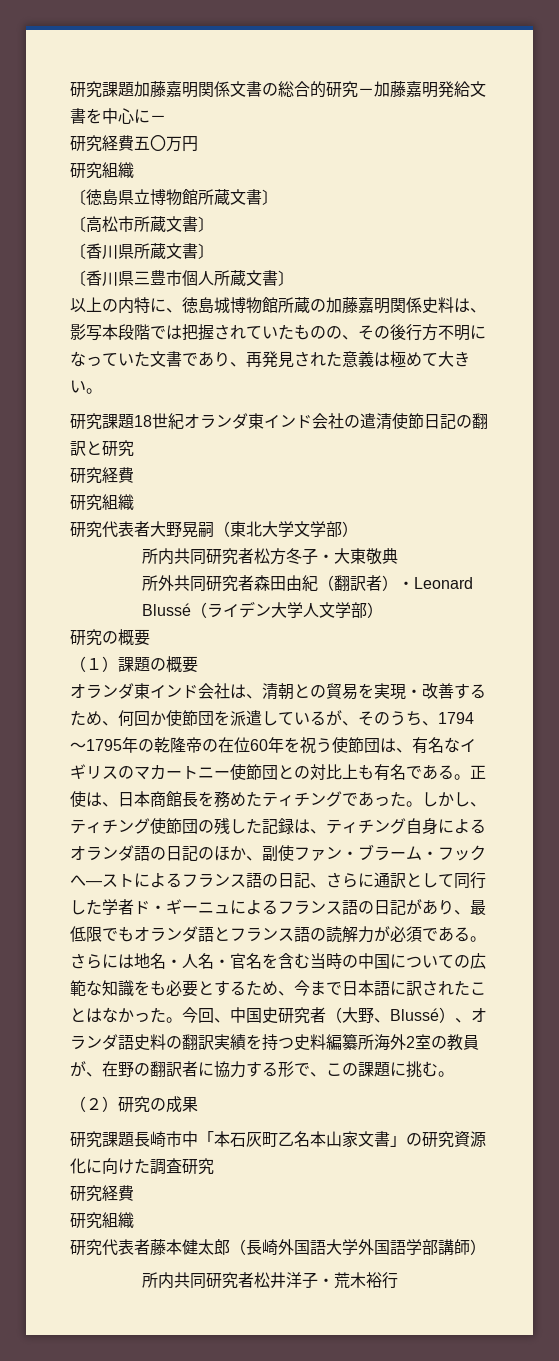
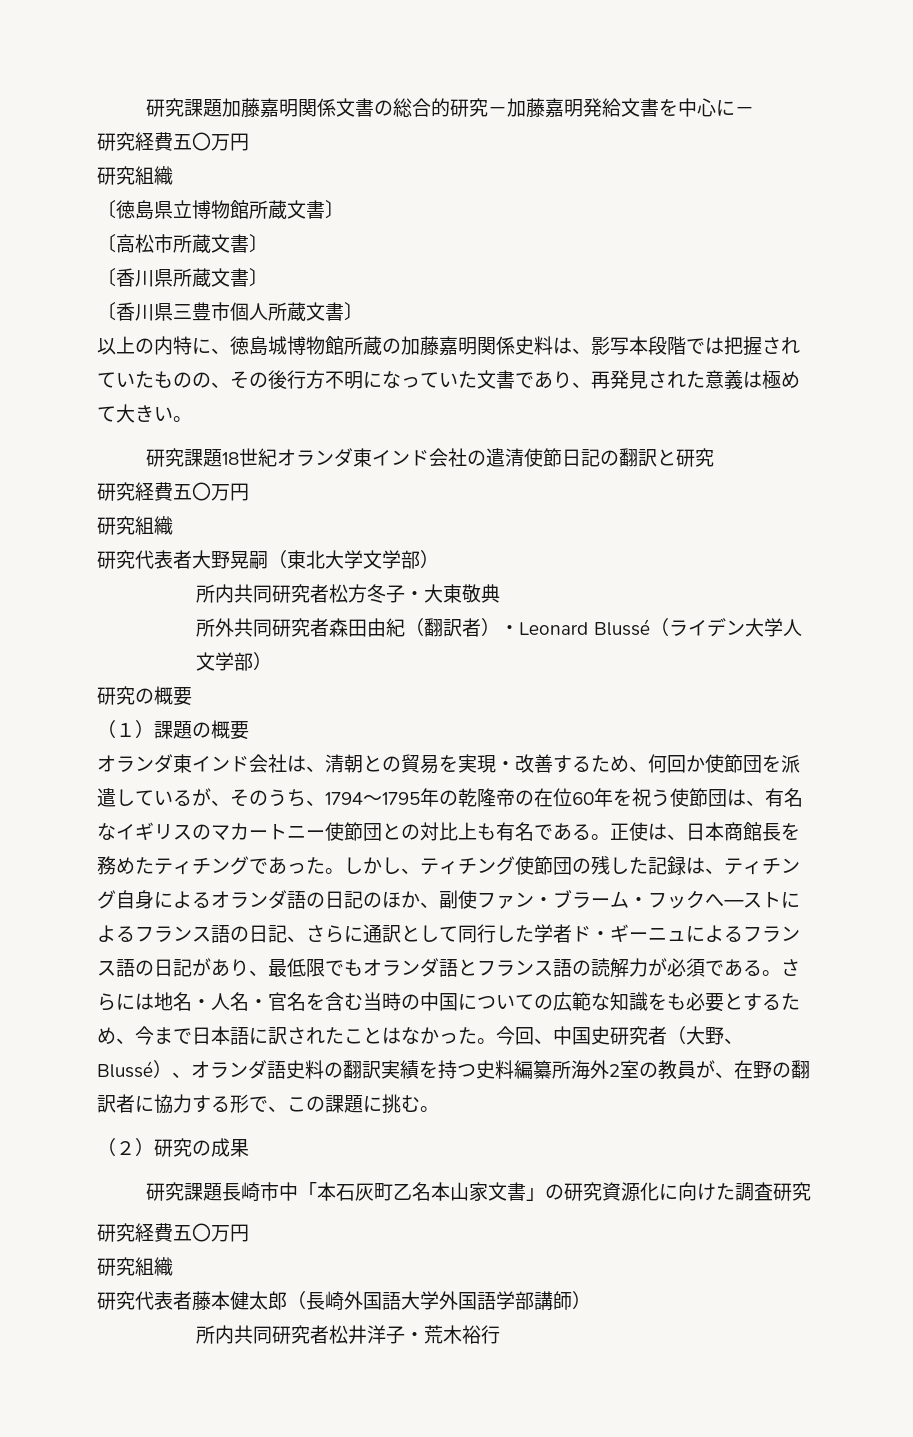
  研究課題18世紀オランダ東インド会社の遣清使節日記の翻訳と研究
- 研究経費
+ 研究経費五〇万円
  研究課題長崎市中「本石灰町乙名本山家文書」の研究資源化に向けた調査研究
- 研究経費
+ 研究経費五〇万円

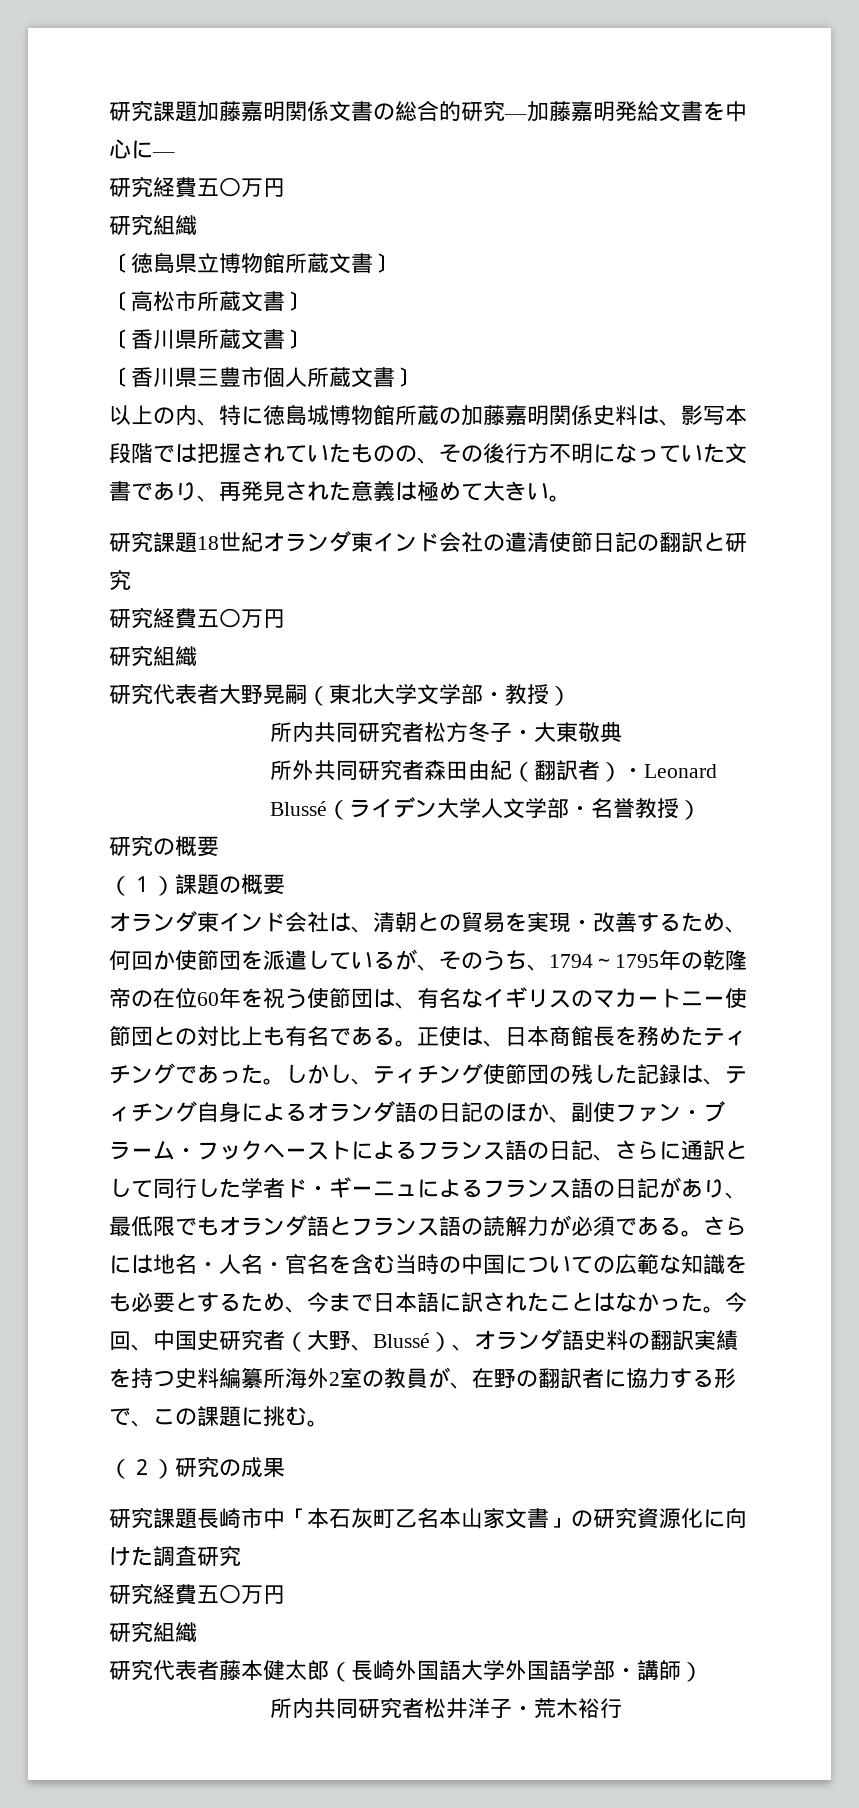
- 研究課題加藤嘉明関係文書の総合的研究－加藤嘉明発給文書を中心に－
+ 研究課題加藤嘉明関係文書の総合的研究―加藤嘉明発給文書を中心に―
- 以上の内特に、徳島城博物館所蔵の加藤嘉明関係史料は、影写本段階では把握されていたものの、その後行方不明になっていた文書であり、再発見された意義は極めて大きい。
+ 以上の内、特に徳島城博物館所蔵の加藤嘉明関係史料は、影写本段階では把握されていたものの、その後行方不明になっていた文書であり、再発見された意義は極めて大きい。
- 研究代表者大野晃嗣（東北大学文学部）
+ 研究代表者大野晃嗣（東北大学文学部・教授）
- 所外共同研究者森田由紀（翻訳者）・Leonard Blussé（ライデン大学人文学部）
+ 所外共同研究者森田由紀（翻訳者）・Leonard Blussé（ライデン大学人文学部・名誉教授）
- しかし、ティチング使節団の残した記録は、ティチング自身によるオランダ語の日記のほか、副使ファン・ブラーム・フックへ―ストによるフランス語の日記、さらに通訳として同行した学者ド・ギーニュによるフランス語の日記があり、最低限でもオランダ語とフランス語の読解力が必須である。
+ しかし、ティチング使節団の残した記録は、ティチング自身によるオランダ語の日記のほか、副使ファン・ブラーム・フックへーストによるフランス語の日記、さらに通訳として同行した学者ド・ギーニュによるフランス語の日記があり、最低限でもオランダ語とフランス語の読解力が必須である。
- 研究代表者藤本健太郎（長崎外国語大学外国語学部講師）
+ 研究代表者藤本健太郎（長崎外国語大学外国語学部・講師）

